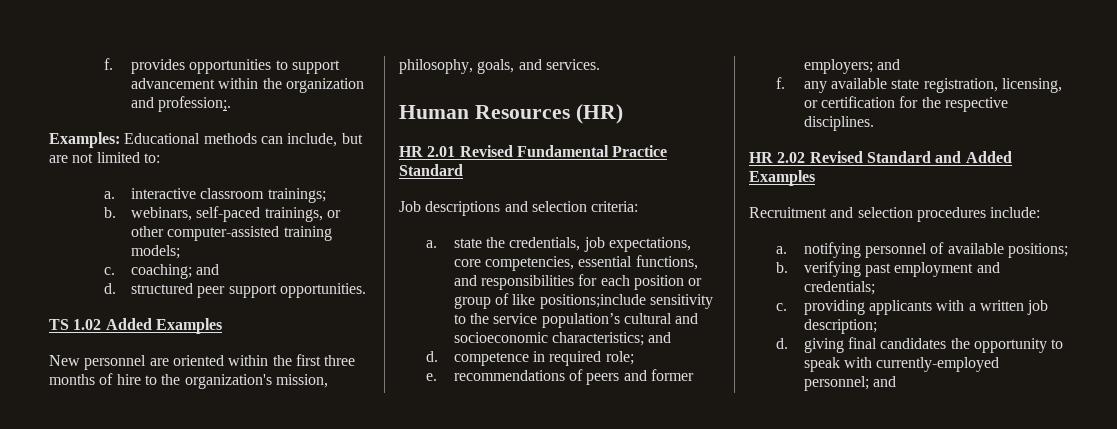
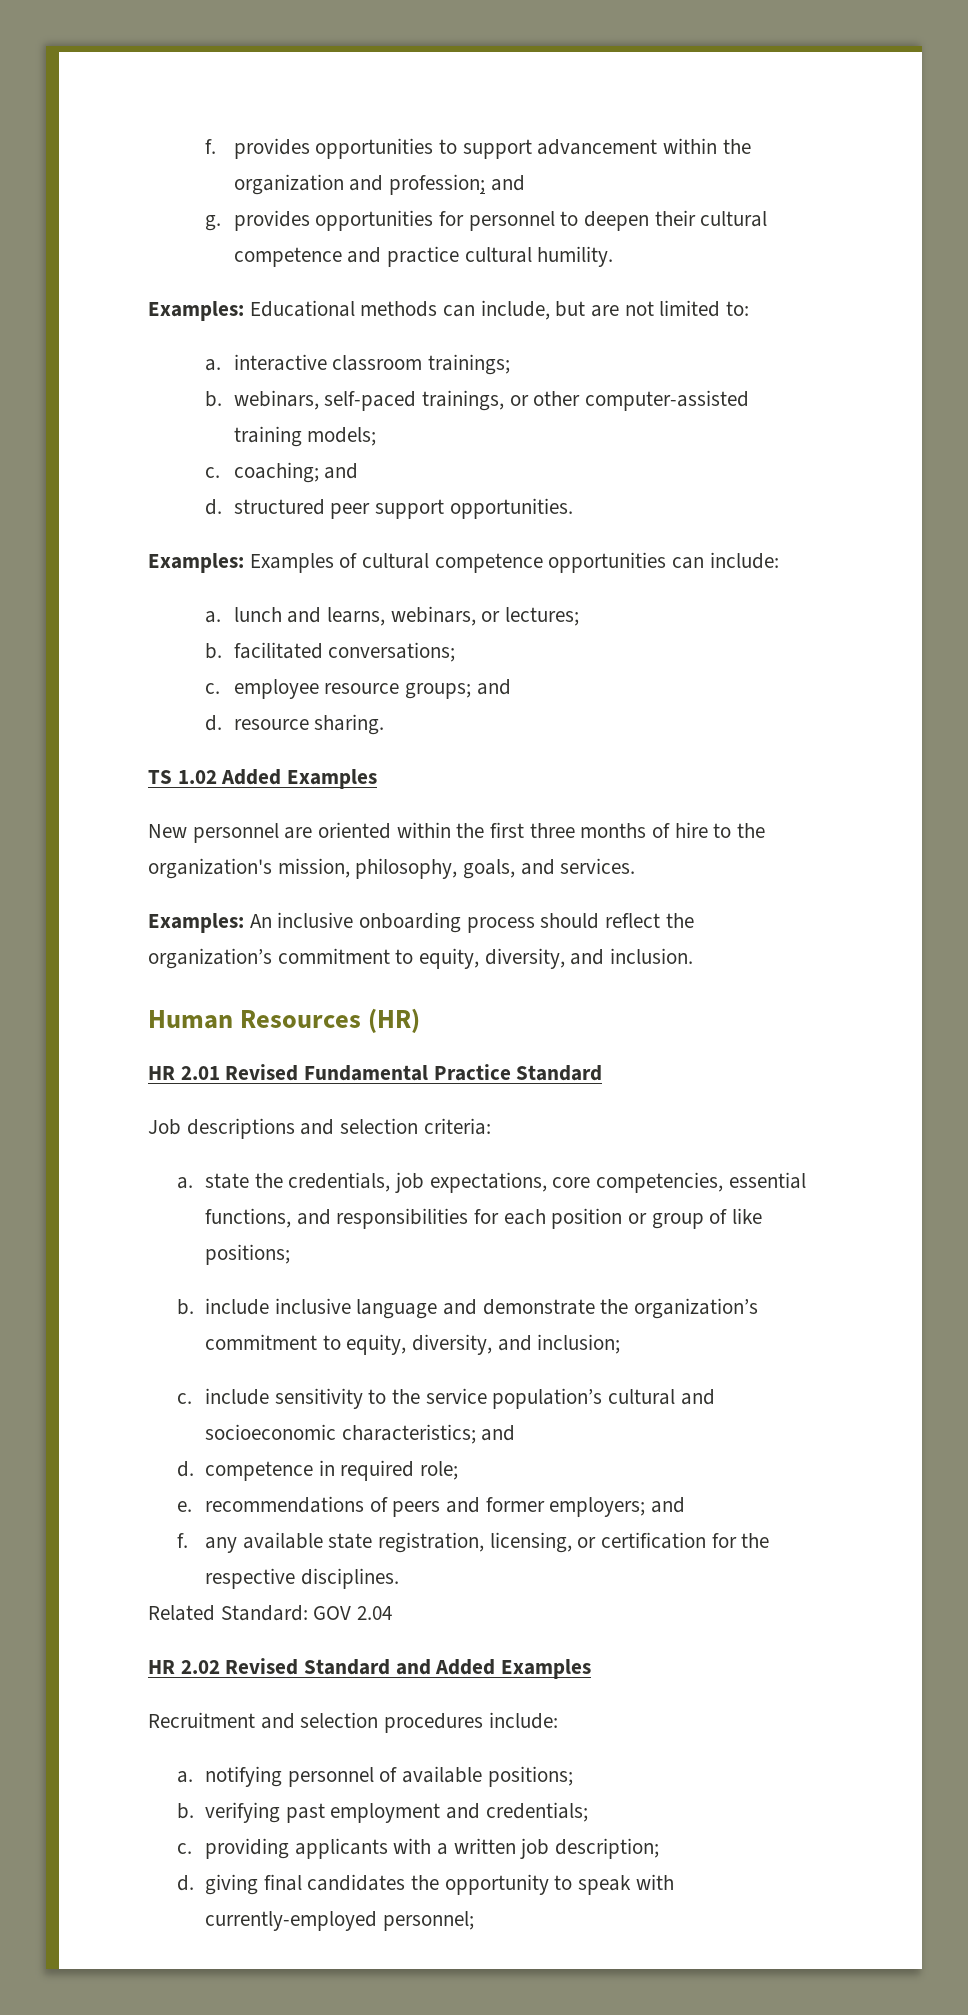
- f. provides opportunities to support advancement within the organization and profession;.
+ f. provides opportunities to support advancement within the organization and profession; and
+ g. provides opportunities for personnel to deepen their cultural competence and practice cultural humility.
+ Examples: Examples of cultural competence opportunities can include:
+ a. lunch and learns, webinars, or lectures;
+ b. facilitated conversations;
+ c. employee resource groups; and
+ d. resource sharing.
+ Examples: An inclusive onboarding process should reflect the organization’s commitment to equity, diversity, and inclusion.
- a. state the credentials, job expectations, core competencies, essential functions, and responsibilities for each position or group of like positions;include sensitivity to the service population’s cultural and socioeconomic characteristics; and
+ a. state the credentials, job expectations, core competencies, essential functions, and responsibilities for each position or group of like positions;
+ b. include inclusive language and demonstrate the organization’s commitment to equity, diversity, and inclusion;
+ c. include sensitivity to the service population’s cultural and socioeconomic characteristics; and
+ Related Standard: GOV 2.04
- d. giving final candidates the opportunity to speak with currently-employed personnel; and
+ d. giving final candidates the opportunity to speak with currently-employed personnel;

